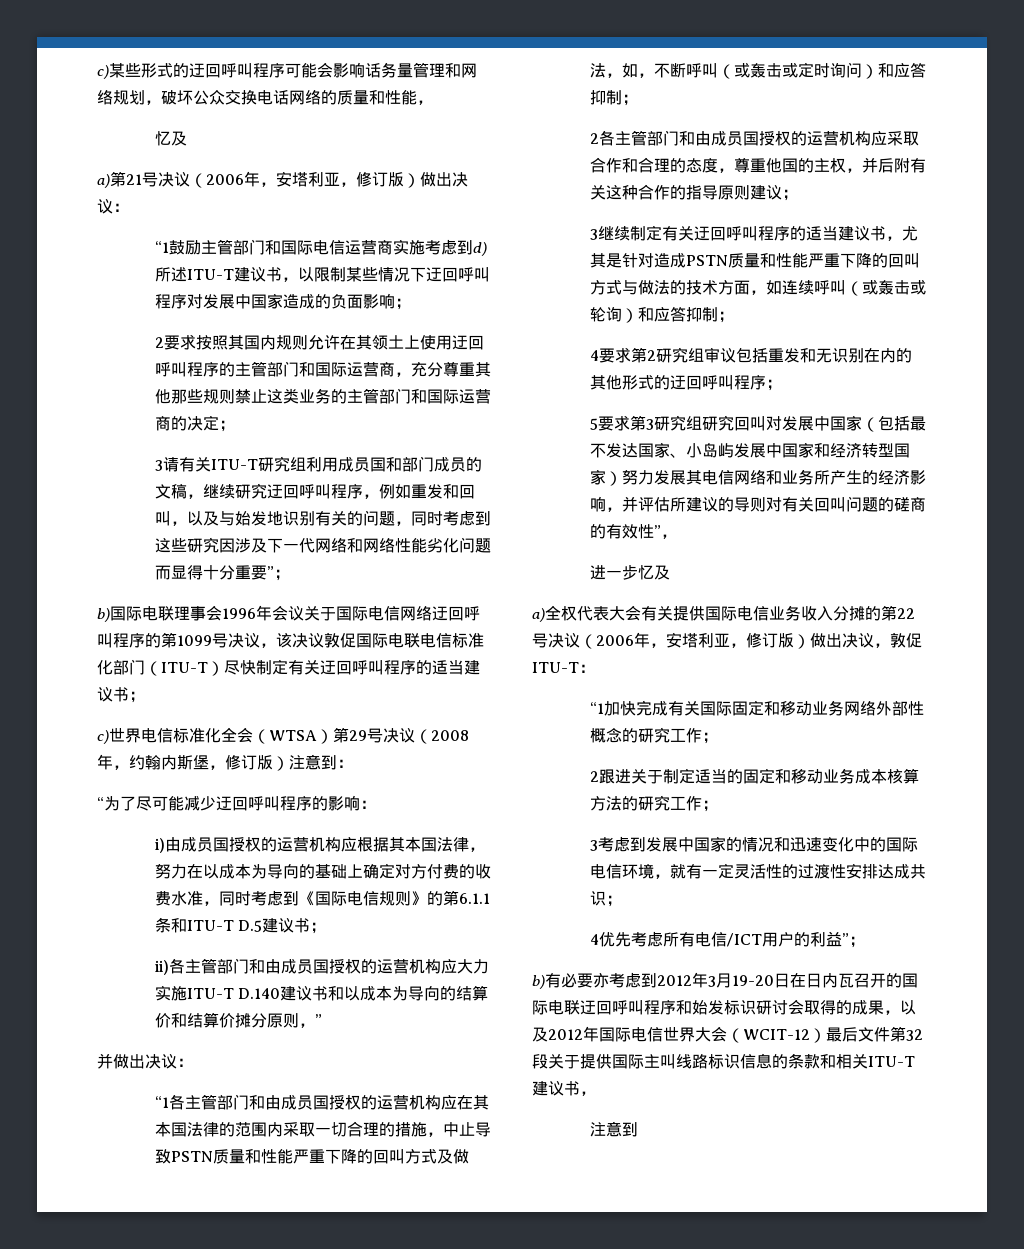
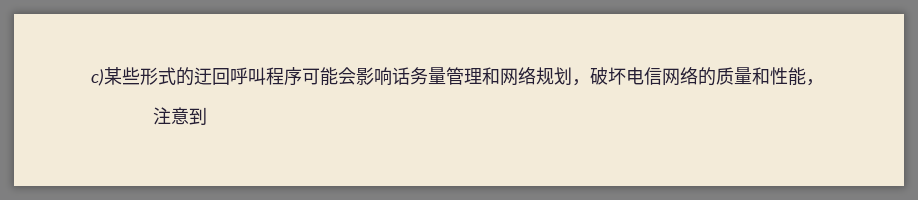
- c)某些形式的迂回呼叫程序可能会影响话务量管理和网络规划，破坏公众交换电话网络的质量和性能，
- 忆及
- a)第21号决议（2006年，安塔利亚，修订版）做出决议：
- “1鼓励主管部门和国际电信运营商实施考虑到d)所述ITU-T建议书，以限制某些情况下迂回呼叫程序对发展中国家造成的负面影响；
- 2要求按照其国内规则允许在其领土上使用迂回呼叫程序的主管部门和国际运营商，充分尊重其他那些规则禁止这类业务的主管部门和国际运营商的决定；
- 3请有关ITU-T研究组利用成员国和部门成员的文稿，继续研究迂回呼叫程序，例如重发和回叫，以及与始发地识别有关的问题，同时考虑到这些研究因涉及下一代网络和网络性能劣化问题而显得十分重要”；
- b)国际电联理事会1996年会议关于国际电信网络迂回呼叫程序的第1099号决议，该决议敦促国际电联电信标准化部门（ITU-T）尽快制定有关迂回呼叫程序的适当建议书；
- c)世界电信标准化全会（WTSA）第29号决议（2008年，约翰内斯堡，修订版）注意到：
- “为了尽可能减少迂回呼叫程序的影响：
- i)由成员国授权的运营机构应根据其本国法律，努力在以成本为导向的基础上确定对方付费的收费水准，同时考虑到《国际电信规则》的第6.1.1条和ITU-T D.5建议书；
- ii)各主管部门和由成员国授权的运营机构应大力实施ITU-T D.140建议书和以成本为导向的结算价和结算价摊分原则，”
- 并做出决议：
- “1各主管部门和由成员国授权的运营机构应在其本国法律的范围内采取一切合理的措施，中止导致PSTN质量和性能严重下降的回叫方式及做法，如，不断呼叫（或轰击或定时询问）和应答抑制；
- 2各主管部门和由成员国授权的运营机构应采取合作和合理的态度，尊重他国的主权，并后附有关这种合作的指导原则建议；
- 3继续制定有关迂回呼叫程序的适当建议书，尤其是针对造成PSTN质量和性能严重下降的回叫方式与做法的技术方面，如连续呼叫（或轰击或轮询）和应答抑制；
- 4要求第2研究组审议包括重发和无识别在内的其他形式的迂回呼叫程序；
- 5要求第3研究组研究回叫对发展中国家（包括最不发达国家、小岛屿发展中国家和经济转型国家）努力发展其电信网络和业务所产生的经济影响，并评估所建议的导则对有关回叫问题的磋商的有效性”，
- 进一步忆及
- a)全权代表大会有关提供国际电信业务收入分摊的第22号决议（2006年，安塔利亚，修订版）做出决议，敦促ITU-T：
- “1加快完成有关国际固定和移动业务网络外部性概念的研究工作；
- 2跟进关于制定适当的固定和移动业务成本核算方法的研究工作；
- 3考虑到发展中国家的情况和迅速变化中的国际电信环境，就有一定灵活性的过渡性安排达成共识；
- 4优先考虑所有电信/ICT用户的利益”；
- b)有必要亦考虑到2012年3月19-20日在日内瓦召开的国际电联迂回呼叫程序和始发标识研讨会取得的成果，以及2012年国际电信世界大会（WCIT-12）最后文件第32段关于提供国际主叫线路标识信息的条款和相关ITU-T建议书，
+ c)某些形式的迂回呼叫程序可能会影响话务量管理和网络规划，破坏电信网络的质量和性能，

